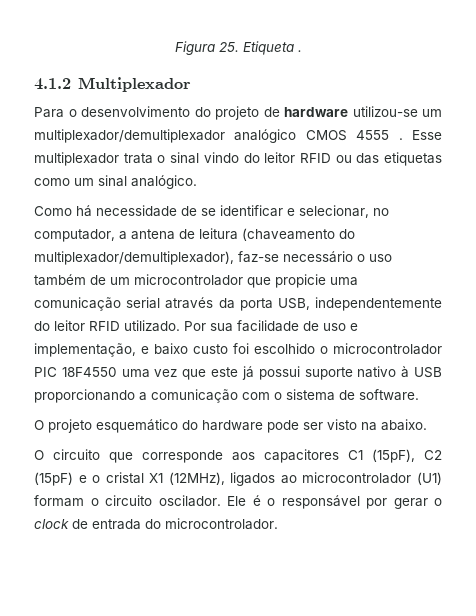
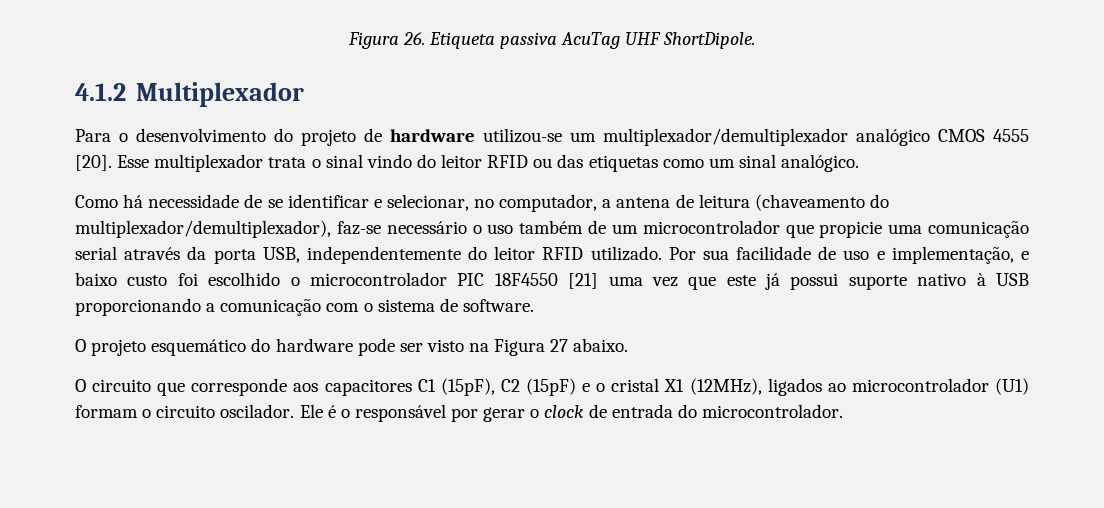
- Figura 25. Etiqueta .
+ Figura 26. Etiqueta passiva AcuTag UHF ShortDipole.
- Para o desenvolvimento do projeto de hardware utilizou-se um multiplexador/demultiplexador analógico CMOS 4555 .
+ Para o desenvolvimento do projeto de hardware utilizou-se um multiplexador/demultiplexador analógico CMOS 4555 [20].
- Por sua facilidade de uso e implementação, e baixo custo foi escolhido o microcontrolador PIC 18F4550 uma vez que este já possui suporte nativo à USB proporcionando a comunicação com o sistema de software.
+ Por sua facilidade de uso e implementação, e baixo custo foi escolhido o microcontrolador PIC 18F4550 [21] uma vez que este já possui suporte nativo à USB proporcionando a comunicação com o sistema de software.
- O projeto esquemático do hardware pode ser visto na abaixo.
+ O projeto esquemático do hardware pode ser visto na Figura 27 abaixo.

